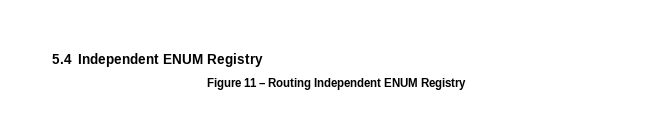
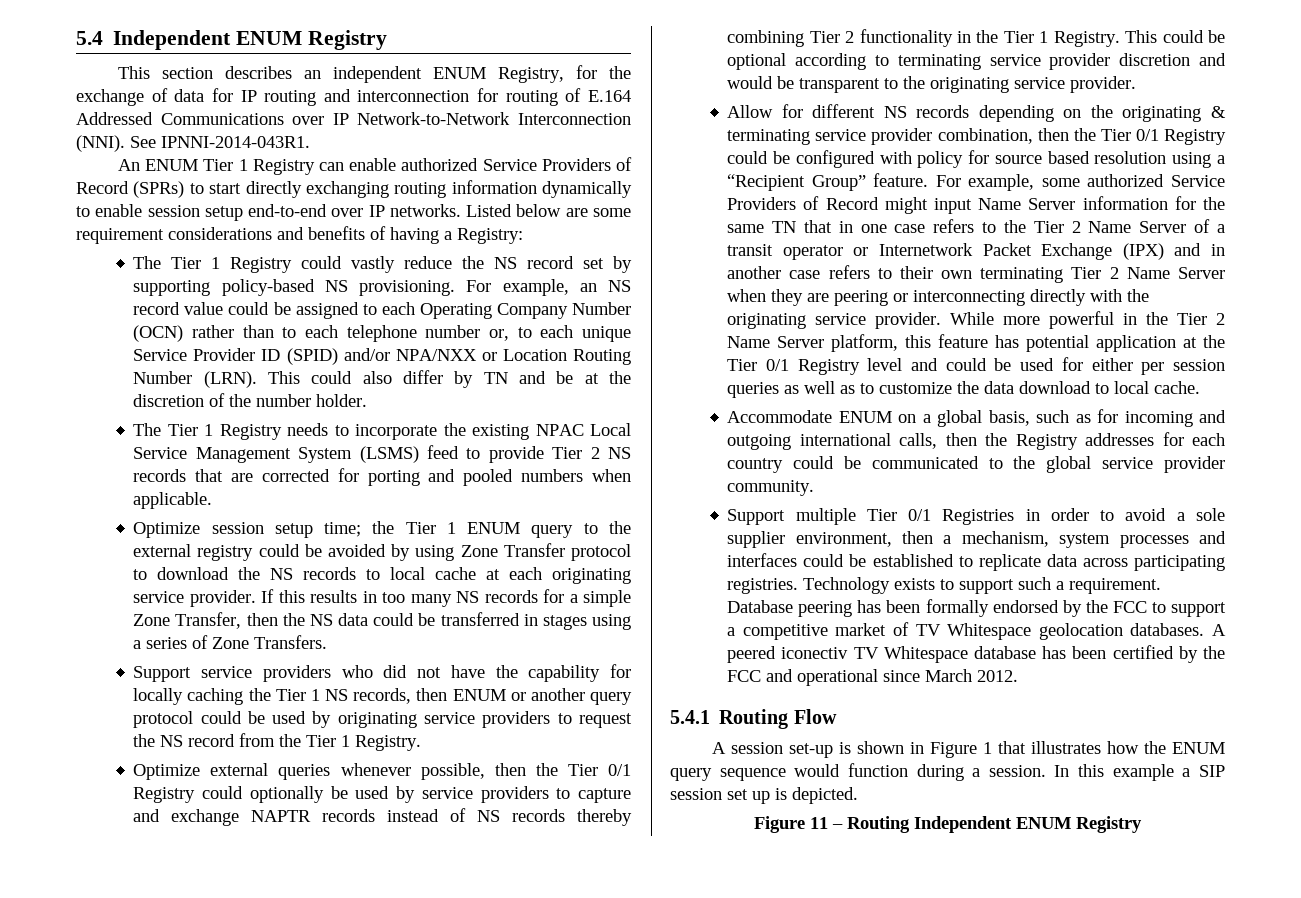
+ This section describes an independent ENUM Registry, for the exchange of data for IP routing and interconnection for routing of E.164 Addressed Communications over IP Network-to-Network Interconnection (NNI). See IPNNI-2014-043R1.
+ An ENUM Tier 1 Registry can enable authorized Service Providers of Record (SPRs) to start directly exchanging routing information dynamically to enable session setup end-to-end over IP networks. Listed below are some requirement considerations and benefits of having a Registry:
+ The Tier 1 Registry could vastly reduce the NS record set by supporting policy-based NS provisioning. For example, an NS record value could be assigned to each Operating Company Number (OCN) rather than to each telephone number or, to each unique Service Provider ID (SPID) and/or NPA/NXX or Location Routing Number (LRN). This could also differ by TN and be at the discretion of the number holder.
+ The Tier 1 Registry needs to incorporate the existing NPAC Local Service Management System (LSMS) feed to provide Tier 2 NS records that are corrected for porting and pooled numbers when applicable.
+ Optimize session setup time; the Tier 1 ENUM query to the external registry could be avoided by using Zone Transfer protocol to download the NS records to local cache at each originating service provider. If this results in too many NS records for a simple Zone Transfer, then the NS data could be transferred in stages using a series of Zone Transfers.
+ Support service providers who did not have the capability for locally caching the Tier 1 NS records, then ENUM or another query protocol could be used by originating service providers to request the NS record from the Tier 1 Registry.
+ Optimize external queries whenever possible, then the Tier 0/1 Registry could optionally be used by service providers to capture and exchange NAPTR records instead of NS records thereby combining Tier 2 functionality in the Tier 1 Registry. This could be optional according to terminating service provider discretion and would be transparent to the originating service provider.
+ Allow for different NS records depending on the originating & terminating service provider combination, then the Tier 0/1 Registry could be configured with policy for source based resolution using a “Recipient Group” feature. For example, some authorized Service Providers of Record might input Name Server information for the same TN that in one case refers to the Tier 2 Name Server of a transit operator or Internetwork Packet Exchange (IPX) and in another case refers to their own terminating Tier 2 Name Server when they are peering or interconnecting directly with the originating service provider. While more powerful in the Tier 2 Name Server platform, this feature has potential application at the Tier 0/1 Registry level and could be used for either per session queries as well as to customize the data download to local cache.
+ Accommodate ENUM on a global basis, such as for incoming and outgoing international calls, then the Registry addresses for each country could be communicated to the global service provider community.
+ Support multiple Tier 0/1 Registries in order to avoid a sole supplier environment, then a mechanism, system processes and interfaces could be established to replicate data across participating registries. Technology exists to support such a requirement. Database peering has been formally endorsed by the FCC to support a competitive market of TV Whitespace geolocation databases. A peered iconectiv TV Whitespace database has been certified by the FCC and operational since March 2012.
+ 5.4.1 Routing Flow
+ A session set-up is shown in Figure 1 that illustrates how the ENUM query sequence would function during a session. In this example a SIP session set up is depicted.

